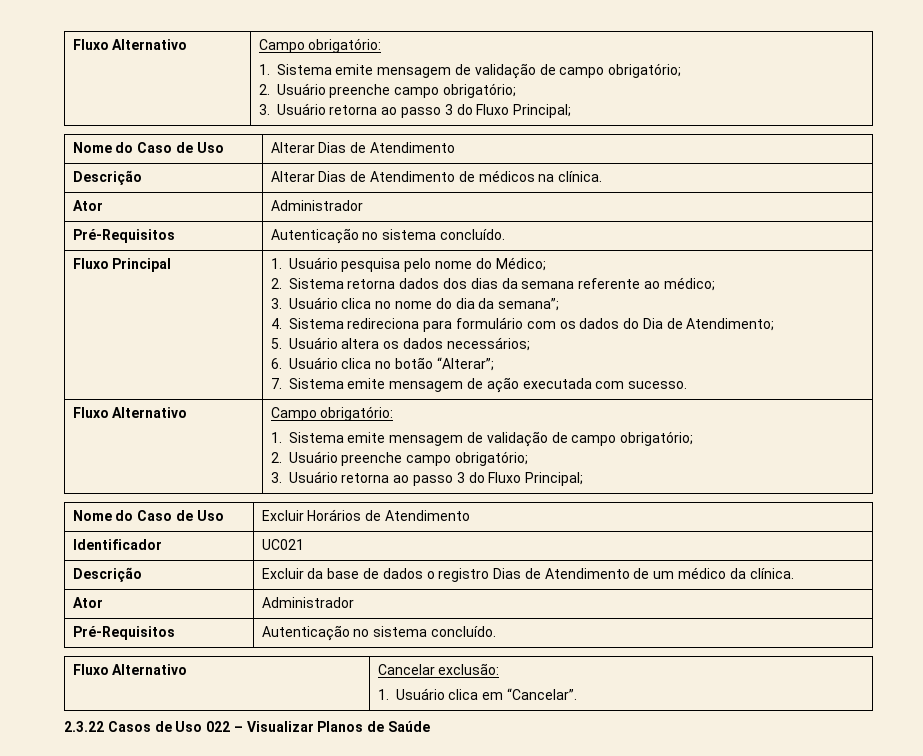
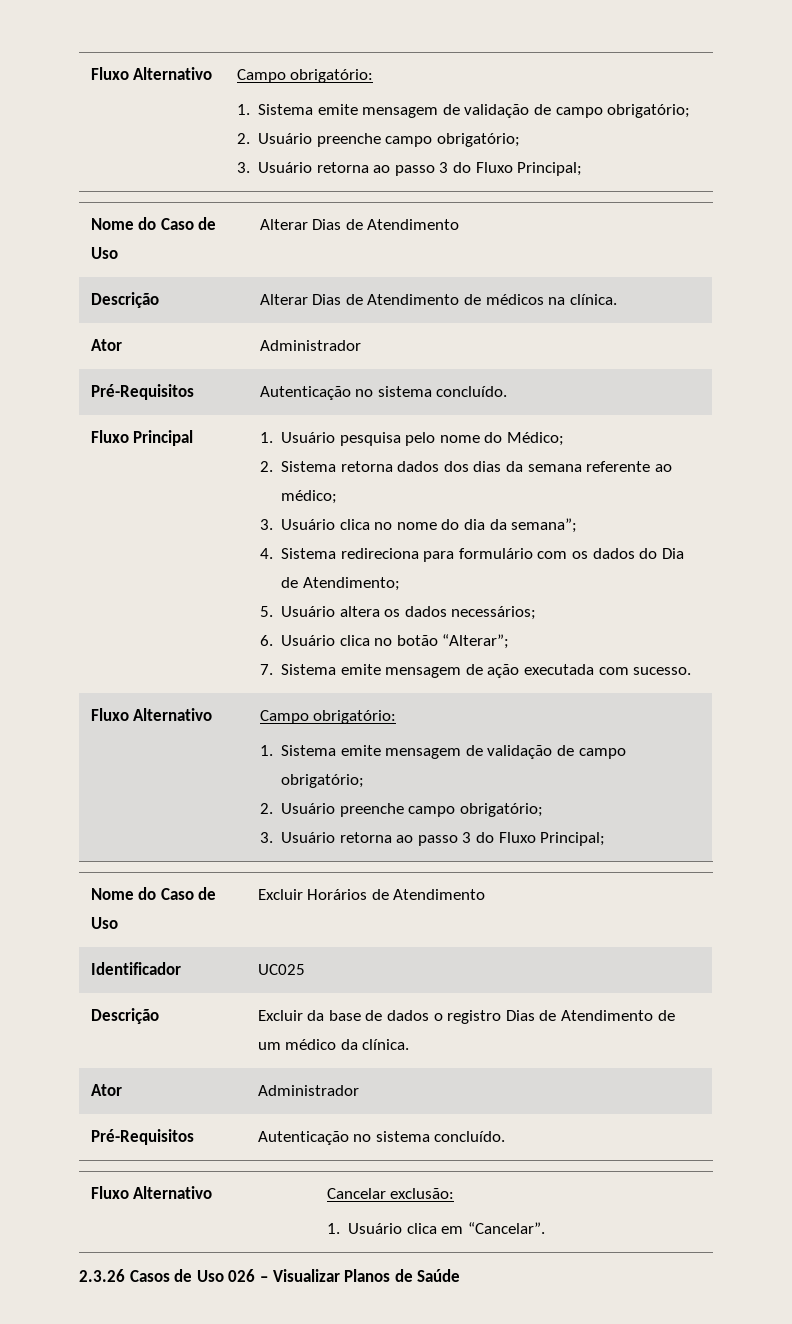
- Identificador | UC021
+ Identificador | UC025
- 2.3.22 Casos de Uso 022 – Visualizar Planos de Saúde
+ 2.3.26 Casos de Uso 026 – Visualizar Planos de Saúde

